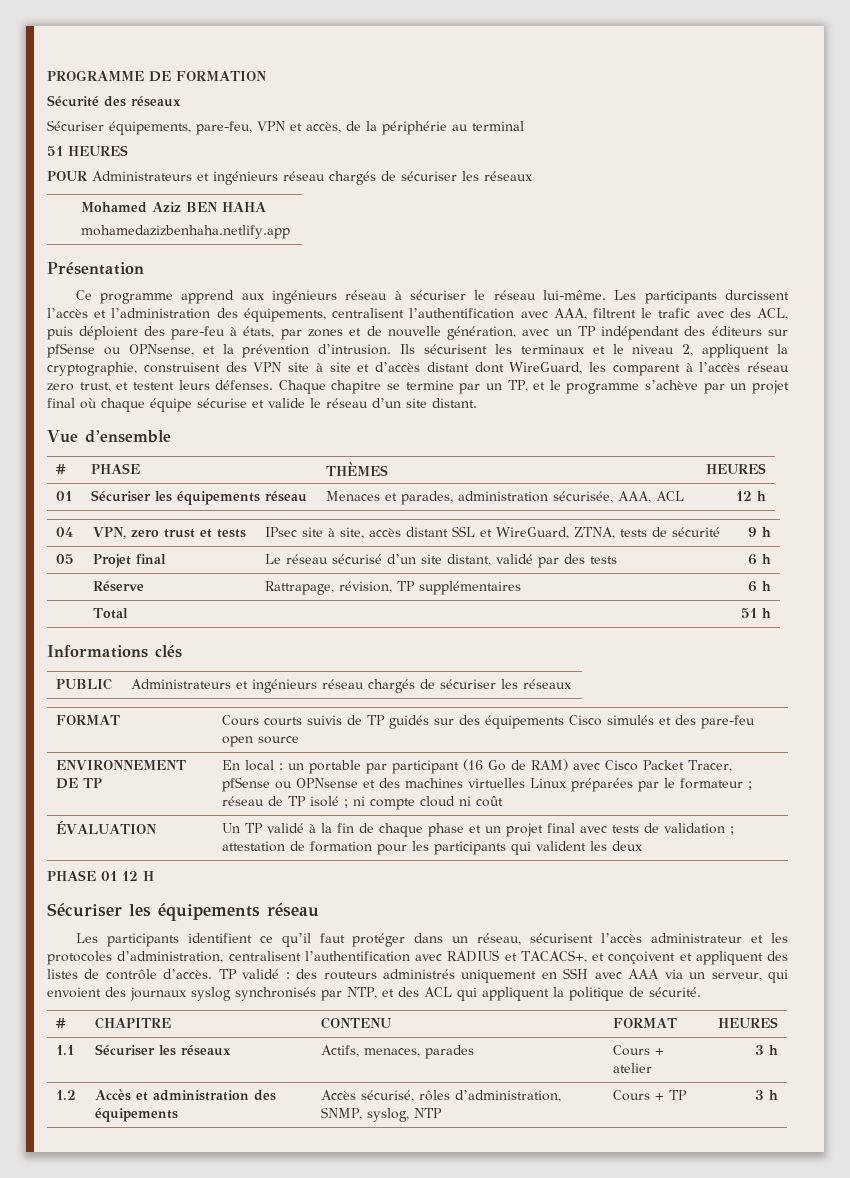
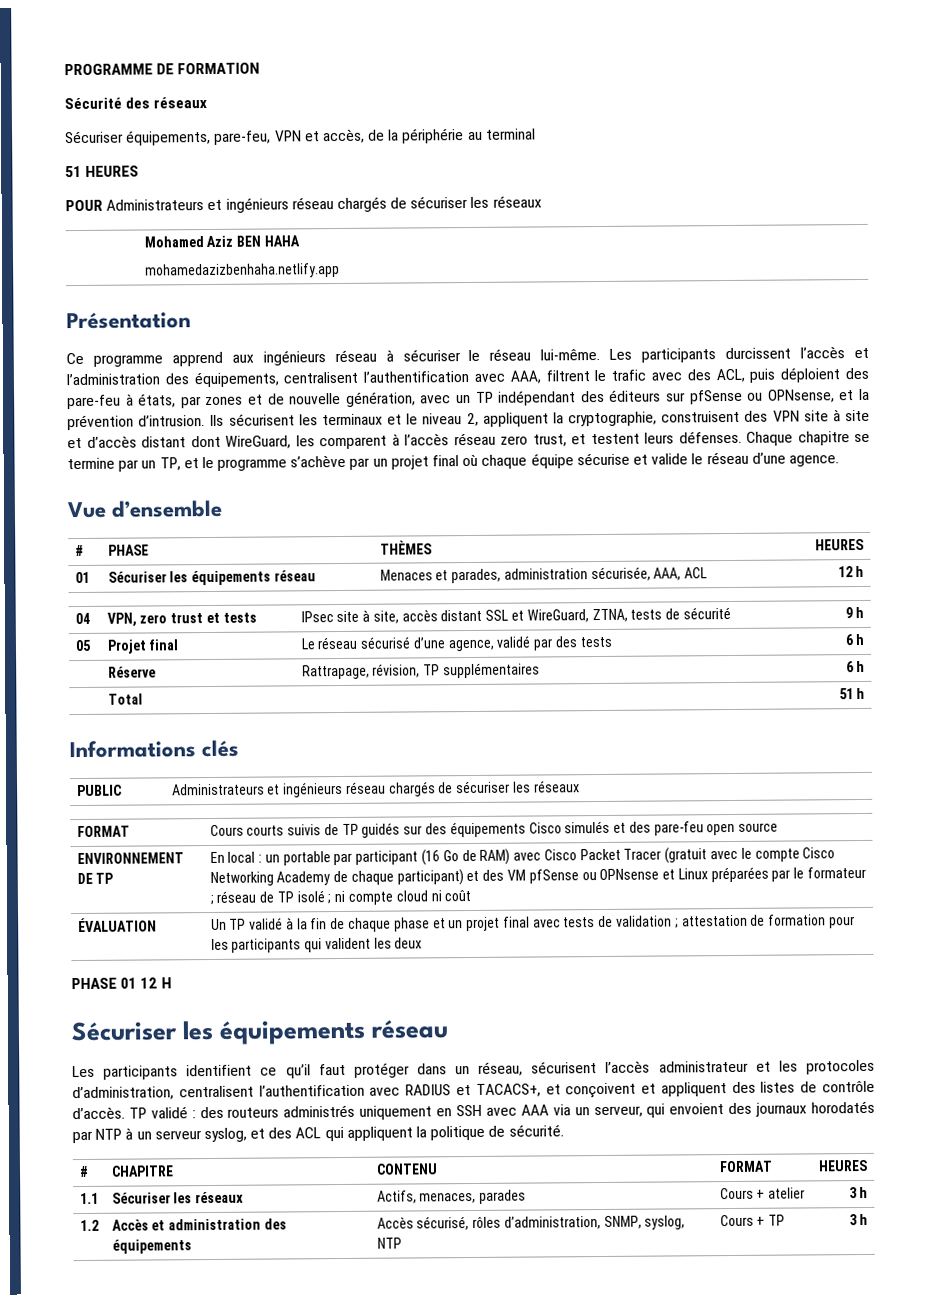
- Chaque chapitre se termine par un TP, et le programme s’achève par un projet final où chaque équipe sécurise et valide le réseau d’un site distant.
+ Chaque chapitre se termine par un TP, et le programme s’achève par un projet final où chaque équipe sécurise et valide le réseau d’une agence.
- 05 | Projet final | Le réseau sécurisé d’un site distant, validé par des tests | 6 h
+ 05 | Projet final | Le réseau sécurisé d’une agence, validé par des tests | 6 h
- En local : un portable par participant (16 Go de RAM) avec Cisco Packet Tracer, pfSense ou OPNsense et des machines virtuelles Linux préparées par le formateur ; réseau de TP isolé ; ni compte cloud ni coût
+ En local : un portable par participant (16 Go de RAM) avec Cisco Packet Tracer (gratuit avec le compte Cisco Networking Academy de chaque participant) et des VM pfSense ou OPNsense et Linux préparées par le formateur ; réseau de TP isolé ; ni compte cloud ni coût
- TP validé : des routeurs administrés uniquement en SSH avec AAA via un serveur, qui envoient des journaux syslog synchronisés par NTP, et des ACL qui appliquent la politique de sécurité.
+ TP validé : des routeurs administrés uniquement en SSH avec AAA via un serveur, qui envoient des journaux horodatés par NTP à un serveur syslog, et des ACL qui appliquent la politique de sécurité.

